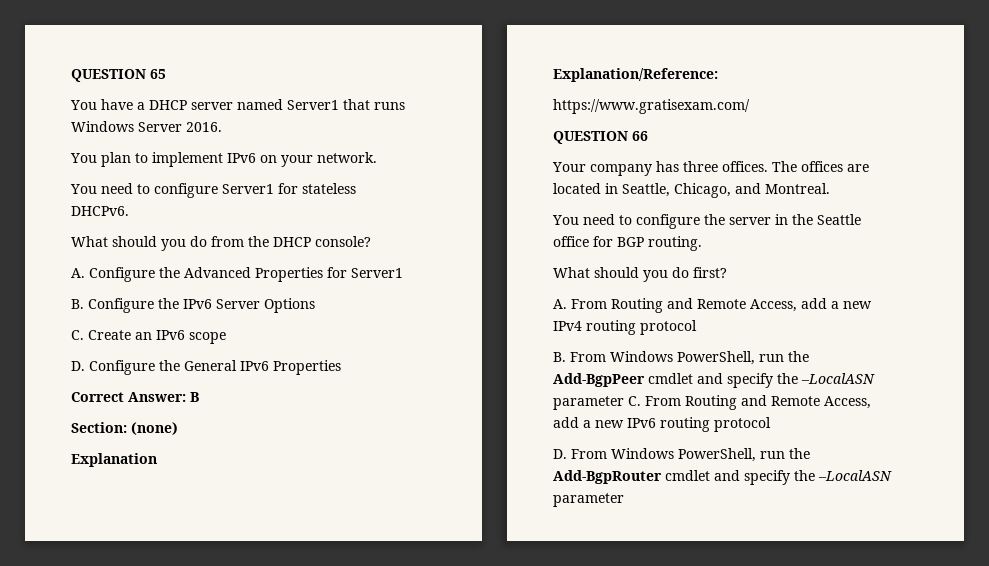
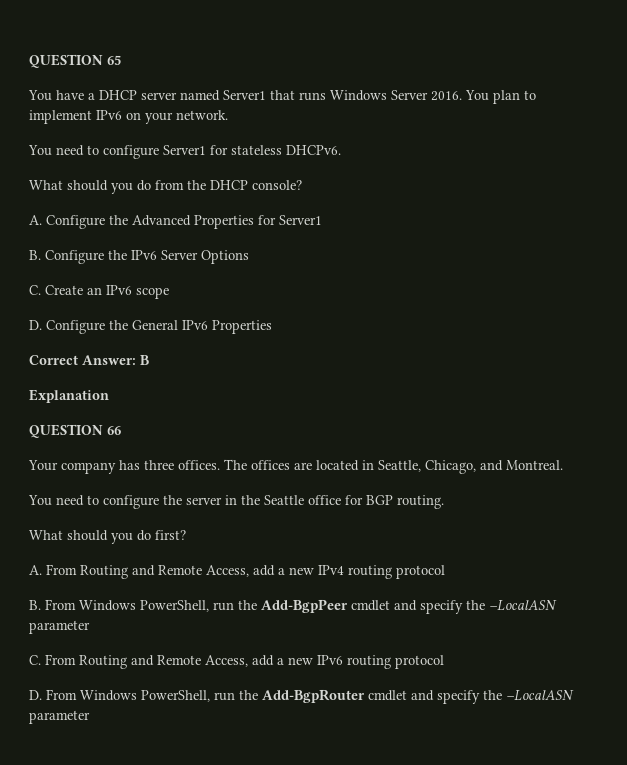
- You have a DHCP server named Server1 that runs Windows Server 2016.
- You plan to implement IPv6 on your network.
+ You have a DHCP server named Server1 that runs Windows Server 2016. You plan to implement IPv6 on your network.
- Section: (none)
- Explanation/Reference:
- https://www.gratisexam.com/
- B. From Windows PowerShell, run the Add-BgpPeer cmdlet and specify the –LocalASN parameter C. From Routing and Remote Access, add a new IPv6 routing protocol
+ B. From Windows PowerShell, run the Add-BgpPeer cmdlet and specify the –LocalASN parameter
+ C. From Routing and Remote Access, add a new IPv6 routing protocol

